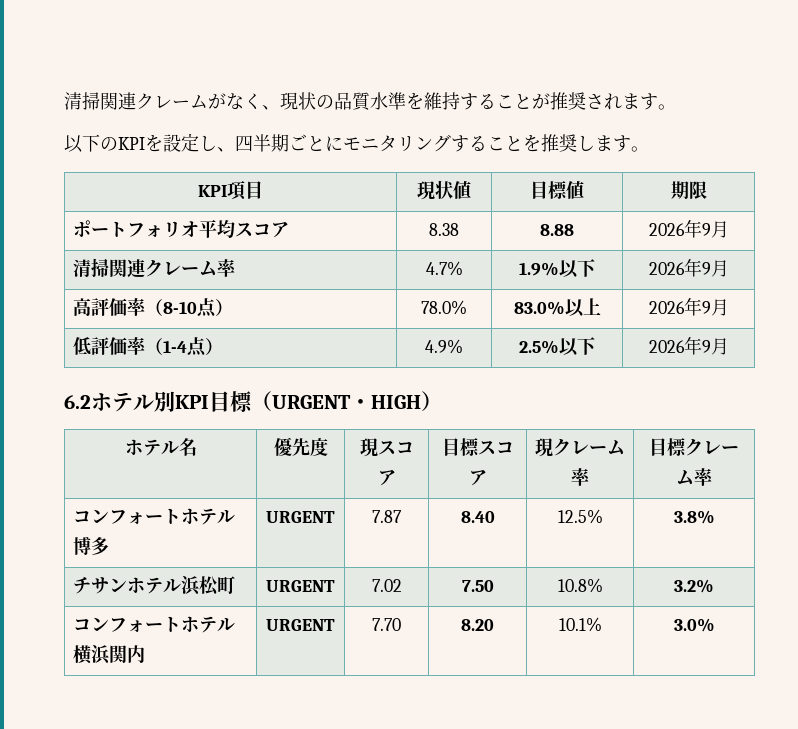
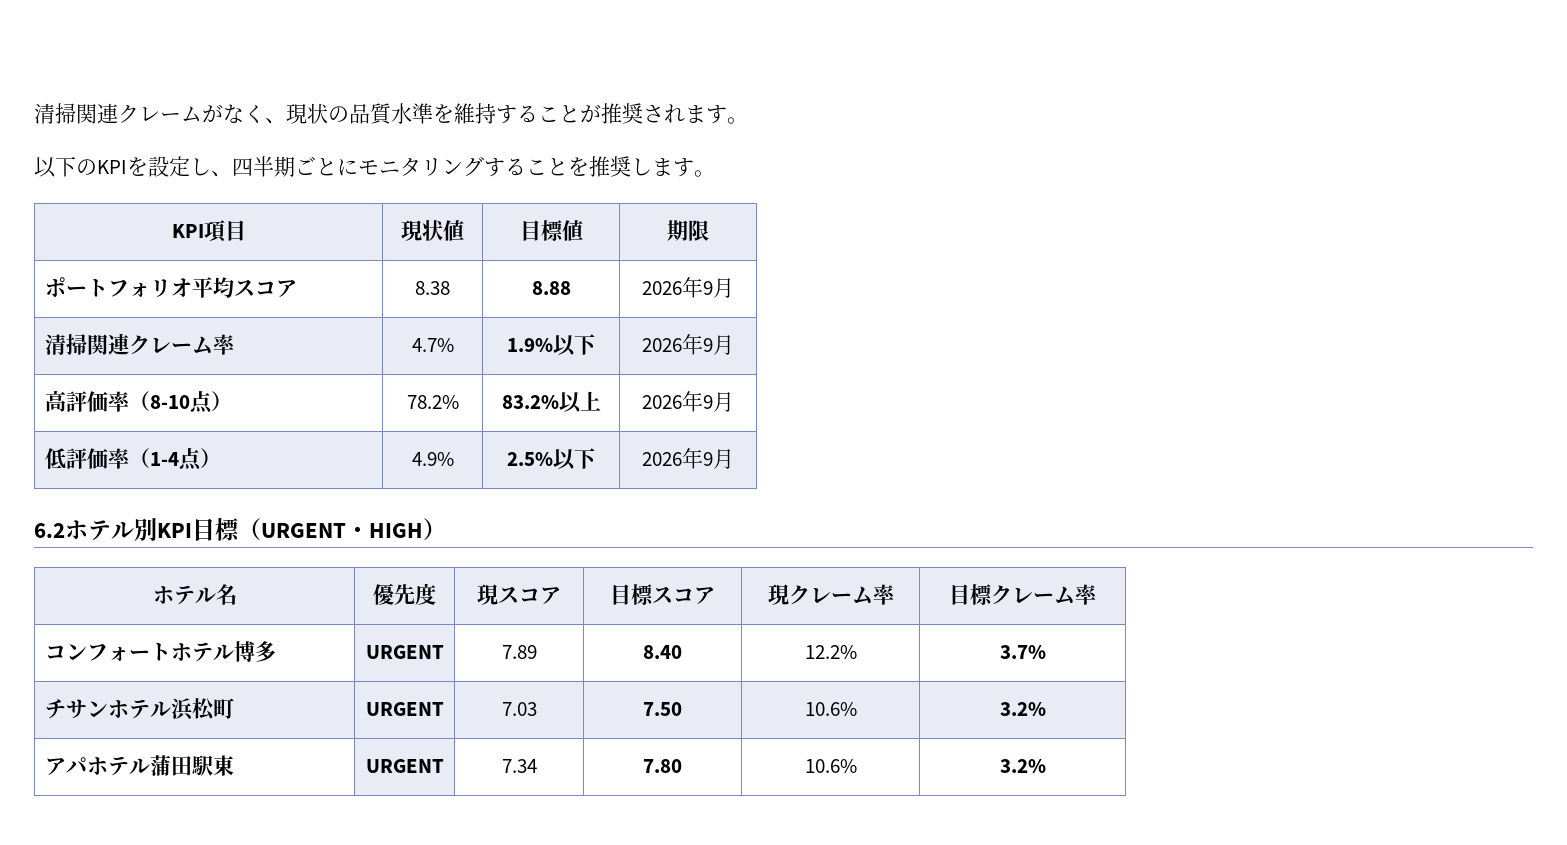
- 高評価率（8-10点） | 78.0% | 83.0%以上 | 2026年9月
+ 高評価率（8-10点） | 78.2% | 83.2%以上 | 2026年9月
- コンフォートホテル博多 | URGENT | 7.87 | 8.40 | 12.5% | 3.8%
+ コンフォートホテル博多 | URGENT | 7.89 | 8.40 | 12.2% | 3.7%
- チサンホテル浜松町 | URGENT | 7.02 | 7.50 | 10.8% | 3.2%
+ チサンホテル浜松町 | URGENT | 7.03 | 7.50 | 10.6% | 3.2%
- コンフォートホテル横浜関内 | URGENT | 7.70 | 8.20 | 10.1% | 3.0%
+ アパホテル蒲田駅東 | URGENT | 7.34 | 7.80 | 10.6% | 3.2%

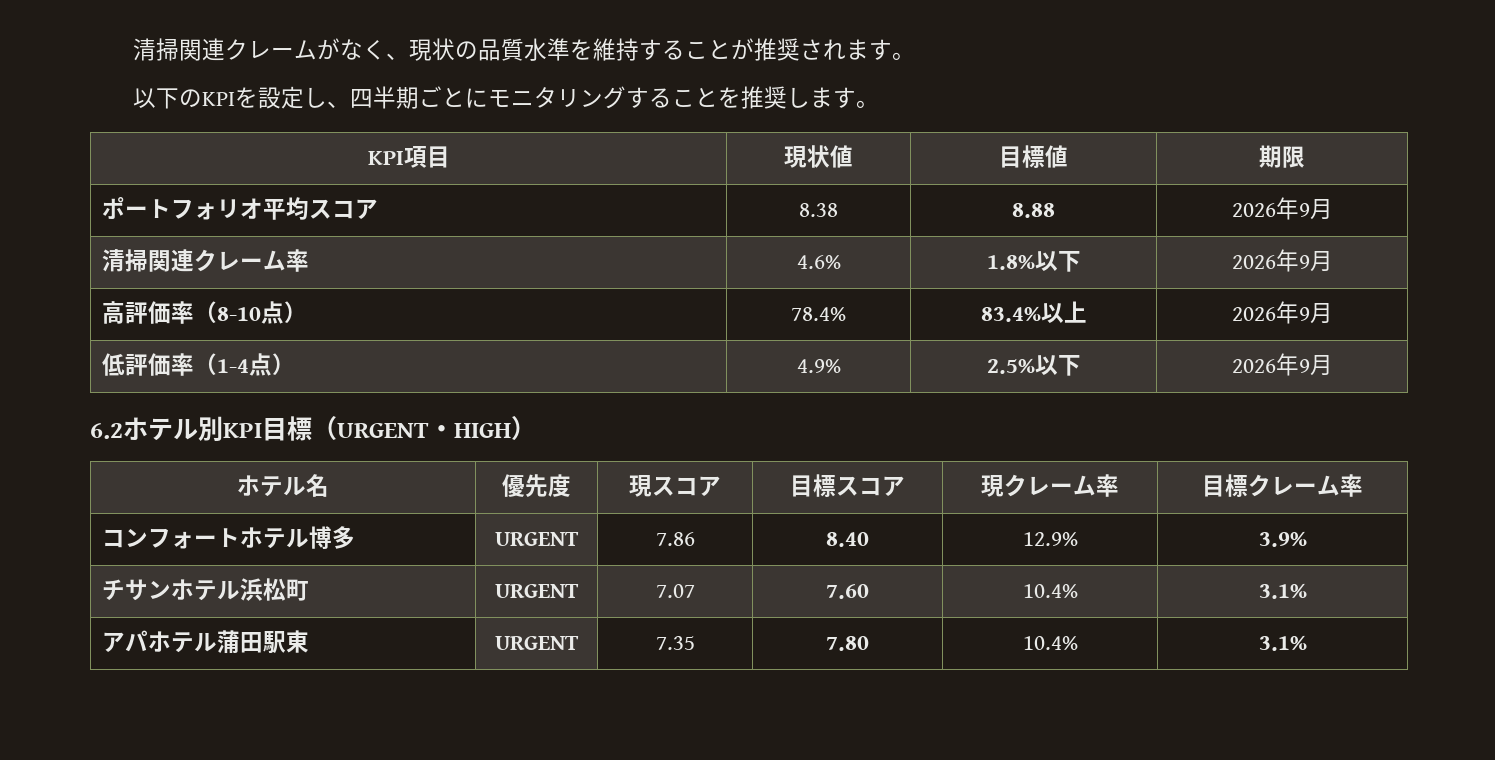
- 清掃関連クレーム率 | 4.7% | 1.9%以下 | 2026年9月
+ 清掃関連クレーム率 | 4.6% | 1.8%以下 | 2026年9月
- 高評価率（8-10点） | 78.2% | 83.2%以上 | 2026年9月
+ 高評価率（8-10点） | 78.4% | 83.4%以上 | 2026年9月
- コンフォートホテル博多 | URGENT | 7.89 | 8.40 | 12.2% | 3.7%
+ コンフォートホテル博多 | URGENT | 7.86 | 8.40 | 12.9% | 3.9%
- チサンホテル浜松町 | URGENT | 7.03 | 7.50 | 10.6% | 3.2%
+ チサンホテル浜松町 | URGENT | 7.07 | 7.60 | 10.4% | 3.1%
- アパホテル蒲田駅東 | URGENT | 7.34 | 7.80 | 10.6% | 3.2%
+ アパホテル蒲田駅東 | URGENT | 7.35 | 7.80 | 10.4% | 3.1%

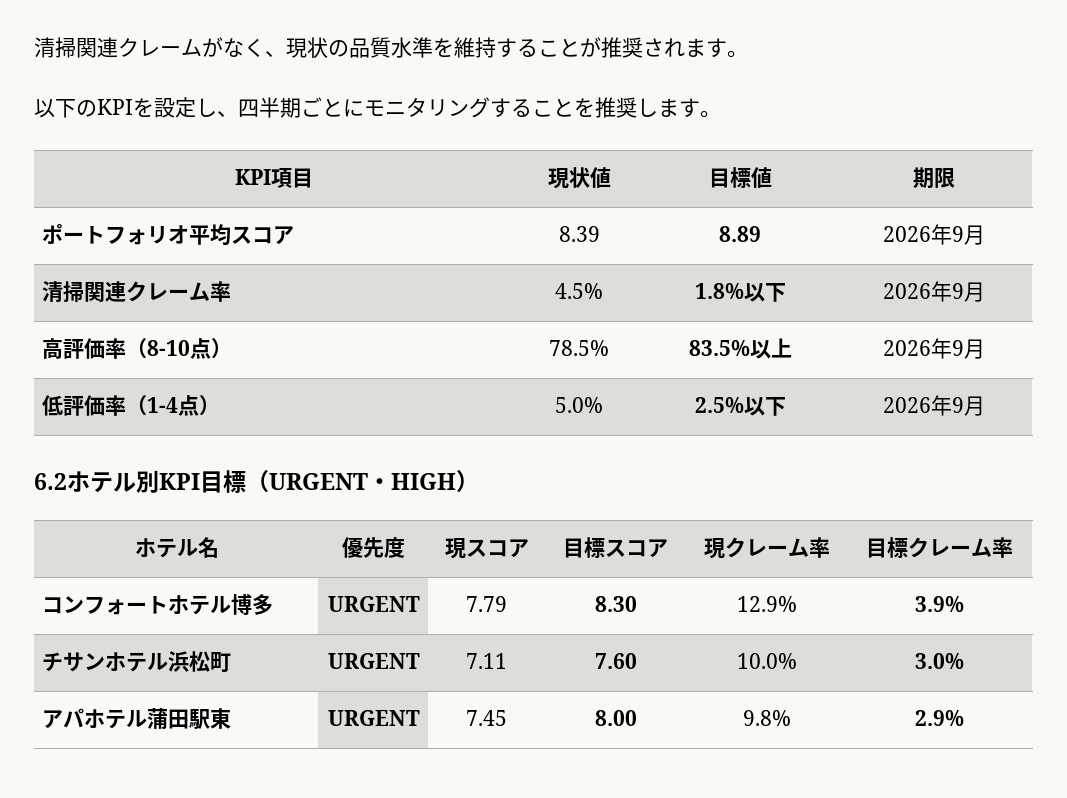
- ポートフォリオ平均スコア | 8.38 | 8.88 | 2026年9月
+ ポートフォリオ平均スコア | 8.39 | 8.89 | 2026年9月
- 清掃関連クレーム率 | 4.6% | 1.8%以下 | 2026年9月
+ 清掃関連クレーム率 | 4.5% | 1.8%以下 | 2026年9月
- 高評価率（8-10点） | 78.4% | 83.4%以上 | 2026年9月
+ 高評価率（8-10点） | 78.5% | 83.5%以上 | 2026年9月
- 低評価率（1-4点） | 4.9% | 2.5%以下 | 2026年9月
+ 低評価率（1-4点） | 5.0% | 2.5%以下 | 2026年9月
- コンフォートホテル博多 | URGENT | 7.86 | 8.40 | 12.9% | 3.9%
+ コンフォートホテル博多 | URGENT | 7.79 | 8.30 | 12.9% | 3.9%
- チサンホテル浜松町 | URGENT | 7.07 | 7.60 | 10.4% | 3.1%
+ チサンホテル浜松町 | URGENT | 7.11 | 7.60 | 10.0% | 3.0%
- アパホテル蒲田駅東 | URGENT | 7.35 | 7.80 | 10.4% | 3.1%
+ アパホテル蒲田駅東 | URGENT | 7.45 | 8.00 | 9.8% | 2.9%

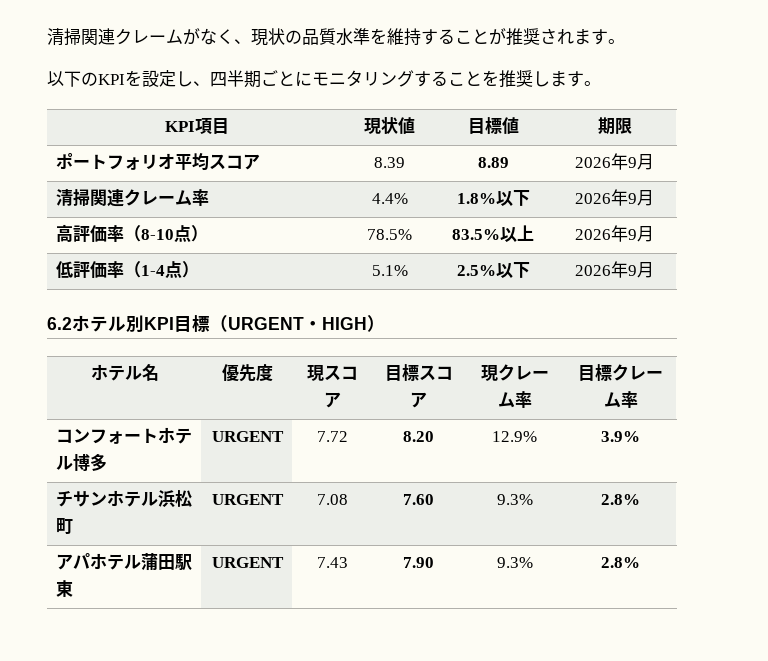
- 清掃関連クレーム率 | 4.5% | 1.8%以下 | 2026年9月
+ 清掃関連クレーム率 | 4.4% | 1.8%以下 | 2026年9月
- 低評価率（1-4点） | 5.0% | 2.5%以下 | 2026年9月
+ 低評価率（1-4点） | 5.1% | 2.5%以下 | 2026年9月
- コンフォートホテル博多 | URGENT | 7.79 | 8.30 | 12.9% | 3.9%
+ コンフォートホテル博多 | URGENT | 7.72 | 8.20 | 12.9% | 3.9%
- チサンホテル浜松町 | URGENT | 7.11 | 7.60 | 10.0% | 3.0%
+ チサンホテル浜松町 | URGENT | 7.08 | 7.60 | 9.3% | 2.8%
- アパホテル蒲田駅東 | URGENT | 7.45 | 8.00 | 9.8% | 2.9%
+ アパホテル蒲田駅東 | URGENT | 7.43 | 7.90 | 9.3% | 2.8%

